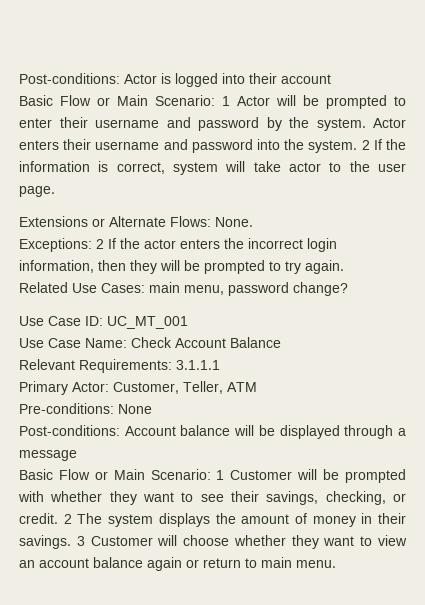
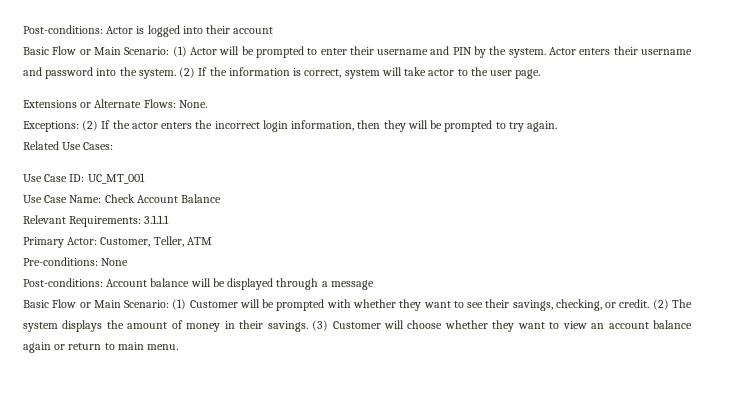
- Basic Flow or Main Scenario: 1 Actor will be prompted to enter their username and password by the system.
+ Basic Flow or Main Scenario: (1) Actor will be prompted to enter their username and PIN by the system.
- 2 If the information is correct, system will take actor to the user page.
+ (2) If the information is correct, system will take actor to the user page.
- Exceptions: 2 If the actor enters the incorrect login information, then they will be prompted to try again.
+ Exceptions: (2) If the actor enters the incorrect login information, then they will be prompted to try again.
- Related Use Cases: main menu, password change?
+ Related Use Cases:
- Basic Flow or Main Scenario: 1 Customer will be prompted with whether they want to see their savings, checking, or credit.
+ Basic Flow or Main Scenario: (1) Customer will be prompted with whether they want to see their savings, checking, or credit.
- 2 The system displays the amount of money in their savings.
+ (2) The system displays the amount of money in their savings.
- 3 Customer will choose whether they want to view an account balance again or return to main menu.
+ (3) Customer will choose whether they want to view an account balance again or return to main menu.

